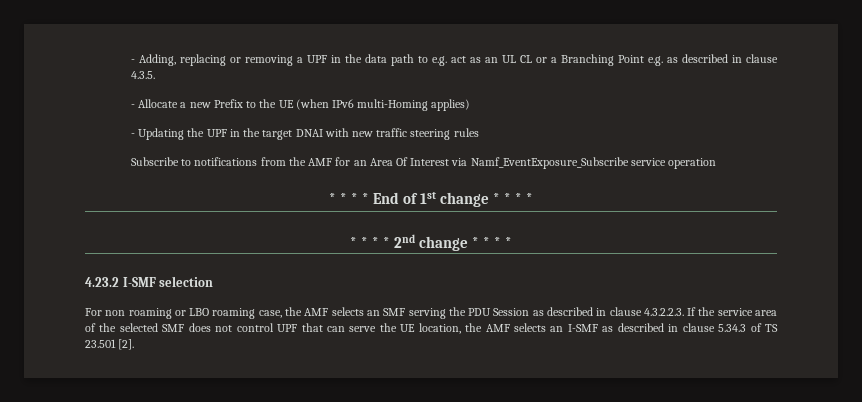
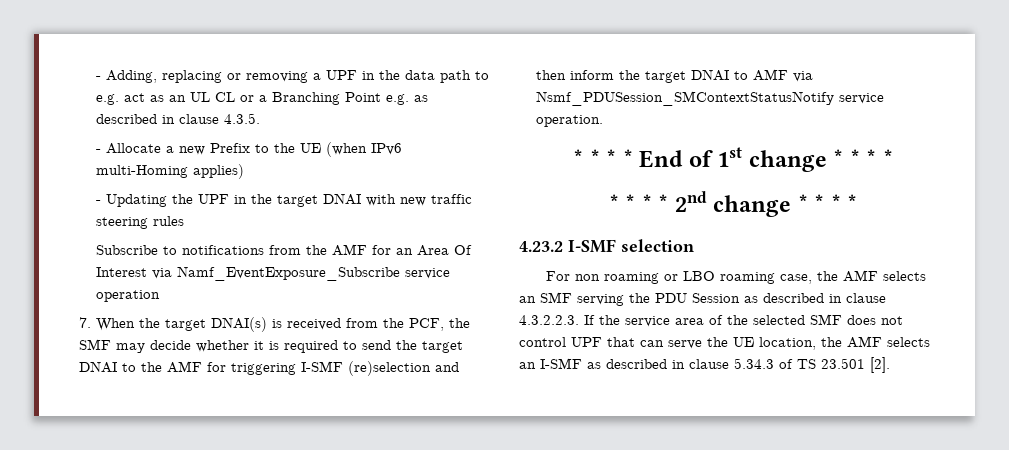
+ 7. When the target DNAI(s) is received from the PCF, the SMF may decide whether it is required to send the target DNAI to the AMF for triggering I-SMF (re)selection and then inform the target DNAI to AMF via Nsmf_PDUSession_SMContextStatusNotify service operation.

